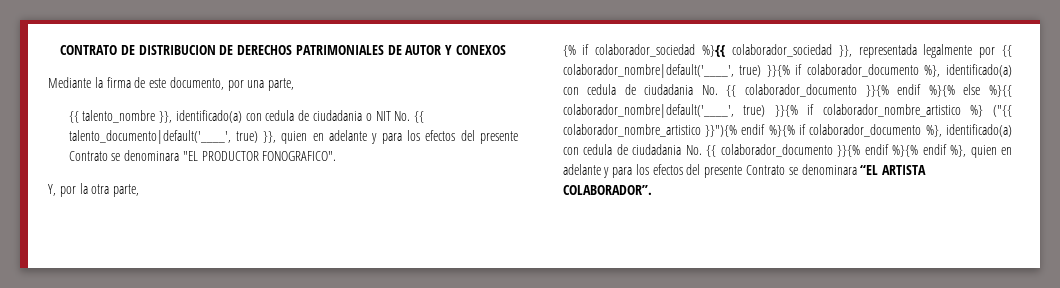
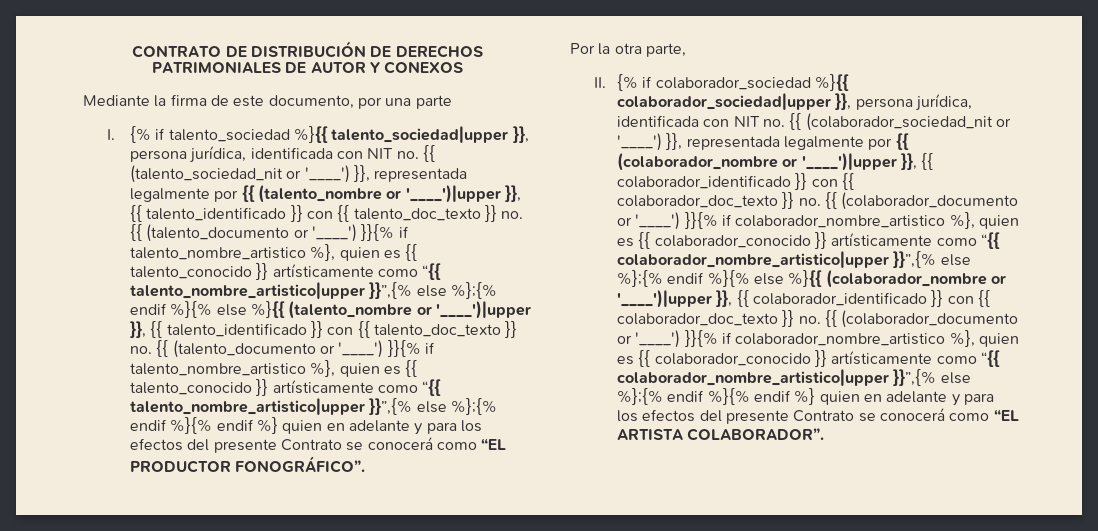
- CONTRATO DE DISTRIBUCION DE DERECHOS PATRIMONIALES DE AUTOR Y CONEXOS
+ CONTRATO DE DISTRIBUCIÓN DE DERECHOS PATRIMONIALES DE AUTOR Y CONEXOS
- Mediante la firma de este documento, por una parte,
- {{ talento_nombre }}, identificado(a) con cedula de ciudadania o NIT No. {{ talento_documento|default('____', true) }}, quien en adelante y para los efectos del presente Contrato se denominara "EL PRODUCTOR FONOGRAFICO".
- Y, por la otra parte,
+ Mediante la firma de este documento, por una parte
+ I. {% if talento_sociedad %}{{ talento_sociedad|upper }}, persona jurídica, identificada con NIT no. {{ (talento_sociedad_nit or '____') }}, representada legalmente por {{ (talento_nombre or '____')|upper }}, {{ talento_identificado }} con {{ talento_doc_texto }} no. {{ (talento_documento or '____') }}{% if talento_nombre_artistico %}, quien es {{ talento_conocido }} artísticamente como “{{ talento_nombre_artistico|upper }}”,{% else %};{% endif %}{% else %}{{ (talento_nombre or '____')|upper }}, {{ talento_identificado }} con {{ talento_doc_texto }} no. {{ (talento_documento or '____') }}{% if talento_nombre_artistico %}, quien es {{ talento_conocido }} artísticamente como “{{ talento_nombre_artistico|upper }}”,{% else %};{% endif %}{% endif %} quien en adelante y para los efectos del presente Contrato se conocerá como “EL PRODUCTOR FONOGRÁFICO”.
+ Por la otra parte,
- {% if colaborador_sociedad %}{{ colaborador_sociedad }}, representada legalmente por {{ colaborador_nombre|default('____', true) }}{% if colaborador_documento %}, identificado(a) con cedula de ciudadania No. {{ colaborador_documento }}{% endif %}{% else %}{{ colaborador_nombre|default('____', true) }}{% if colaborador_nombre_artistico %} ("{{ colaborador_nombre_artistico }}"){% endif %}{% if colaborador_documento %}, identificado(a) con cedula de ciudadania No. {{ colaborador_documento }}{% endif %}{% endif %}, quien en adelante y para los efectos del presente Contrato se denominara “EL ARTISTA COLABORADOR”.
+ II. {% if colaborador_sociedad %}{{ colaborador_sociedad|upper }}, persona jurídica, identificada con NIT no. {{ (colaborador_sociedad_nit or '____') }}, representada legalmente por {{ (colaborador_nombre or '____')|upper }}, {{ colaborador_identificado }} con {{ colaborador_doc_texto }} no. {{ (colaborador_documento or '____') }}{% if colaborador_nombre_artistico %}, quien es {{ colaborador_conocido }} artísticamente como “{{ colaborador_nombre_artistico|upper }}”,{% else %};{% endif %}{% else %}{{ (colaborador_nombre or '____')|upper }}, {{ colaborador_identificado }} con {{ colaborador_doc_texto }} no. {{ (colaborador_documento or '____') }}{% if colaborador_nombre_artistico %}, quien es {{ colaborador_conocido }} artísticamente como “{{ colaborador_nombre_artistico|upper }}”,{% else %};{% endif %}{% endif %} quien en adelante y para los efectos del presente Contrato se conocerá como “EL ARTISTA COLABORADOR”.

